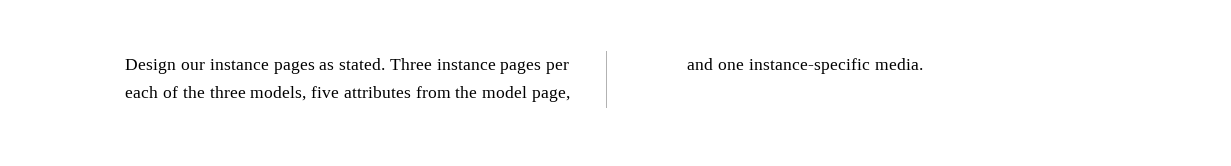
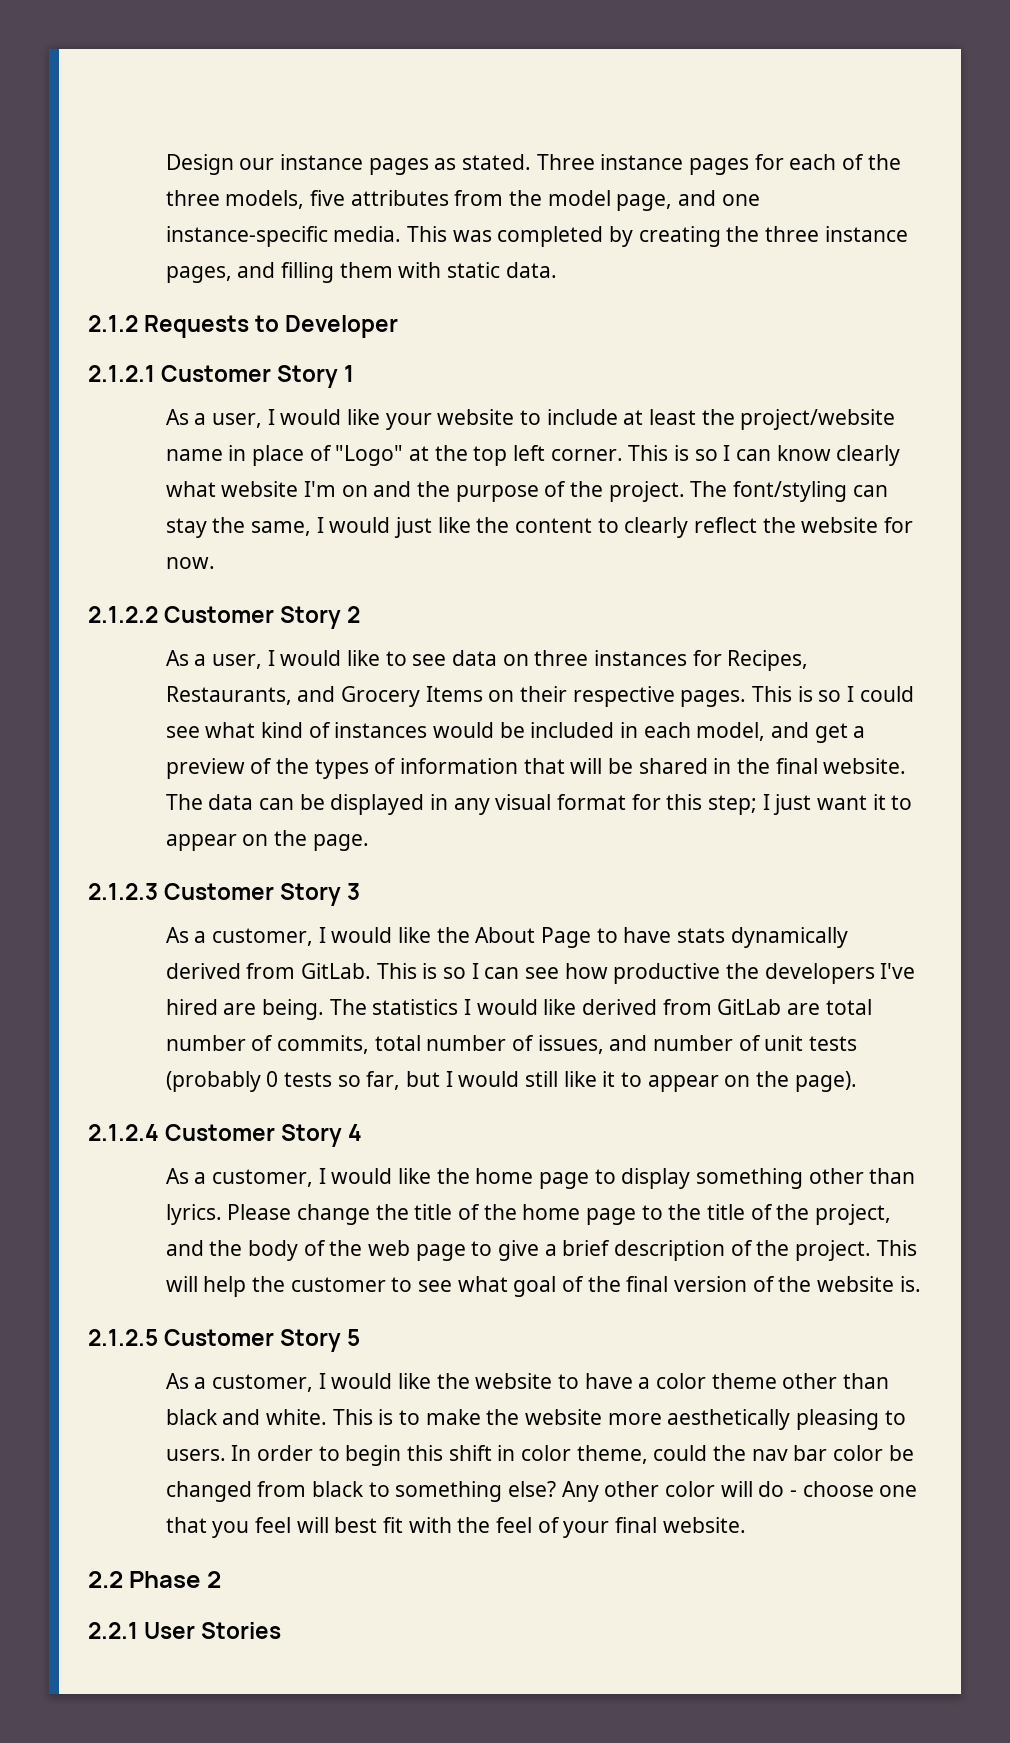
- Three instance pages per each of the three models, five attributes from the model page, and one instance-specific media.
+ Three instance pages for each of the three models, five attributes from the model page, and one instance-specific media.
+ This was completed by creating the three instance pages, and filling them with static data.
+ 2.1.2 Requests to Developer
+ 2.1.2.1 Customer Story 1
+ As a user, I would like your website to include at least the project/website name in place of "Logo" at the top left corner. This is so I can know clearly what website I'm on and the purpose of the project. The font/styling can stay the same, I would just like the content to clearly reflect the website for now.
+ 2.1.2.2 Customer Story 2
+ As a user, I would like to see data on three instances for Recipes, Restaurants, and Grocery Items on their respective pages. This is so I could see what kind of instances would be included in each model, and get a preview of the types of information that will be shared in the final website. The data can be displayed in any visual format for this step; I just want it to appear on the page.
+ 2.1.2.3 Customer Story 3
+ As a customer, I would like the About Page to have stats dynamically derived from GitLab. This is so I can see how productive the developers I've hired are being. The statistics I would like derived from GitLab are total number of commits, total number of issues, and number of unit tests (probably 0 tests so far, but I would still like it to appear on the page).
+ 2.1.2.4 Customer Story 4
+ As a customer, I would like the home page to display something other than lyrics. Please change the title of the home page to the title of the project, and the body of the web page to give a brief description of the project. This will help the customer to see what goal of the final version of the website is.
+ 2.1.2.5 Customer Story 5
+ As a customer, I would like the website to have a color theme other than black and white. This is to make the website more aesthetically pleasing to users. In order to begin this shift in color theme, could the nav bar color be changed from black to something else? Any other color will do - choose one that you feel will best fit with the feel of your final website.
+ 2.2 Phase 2
+ 2.2.1 User Stories

